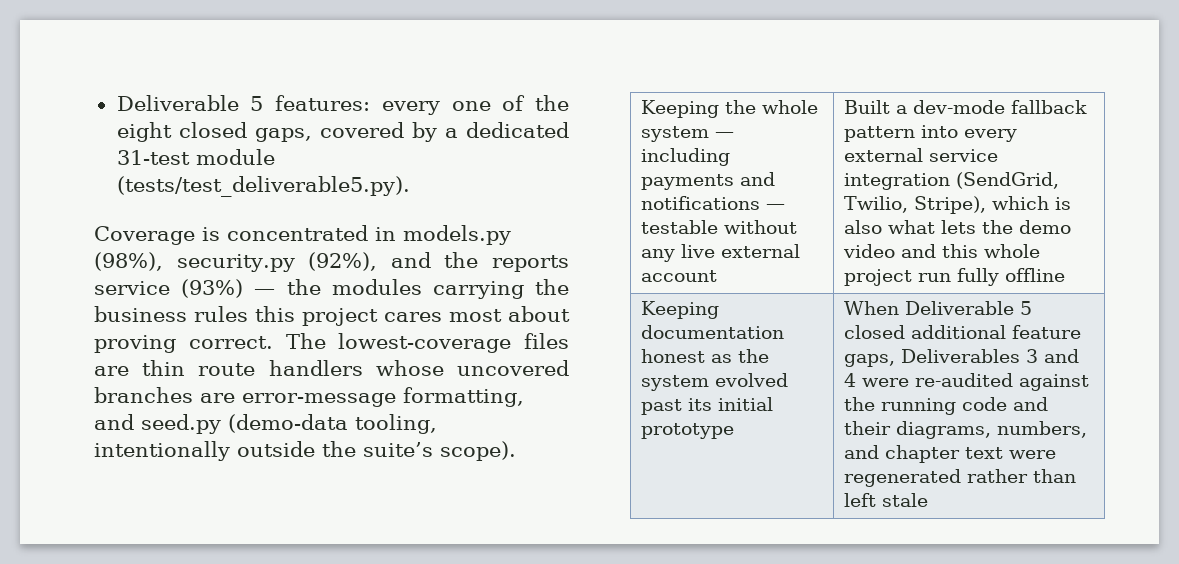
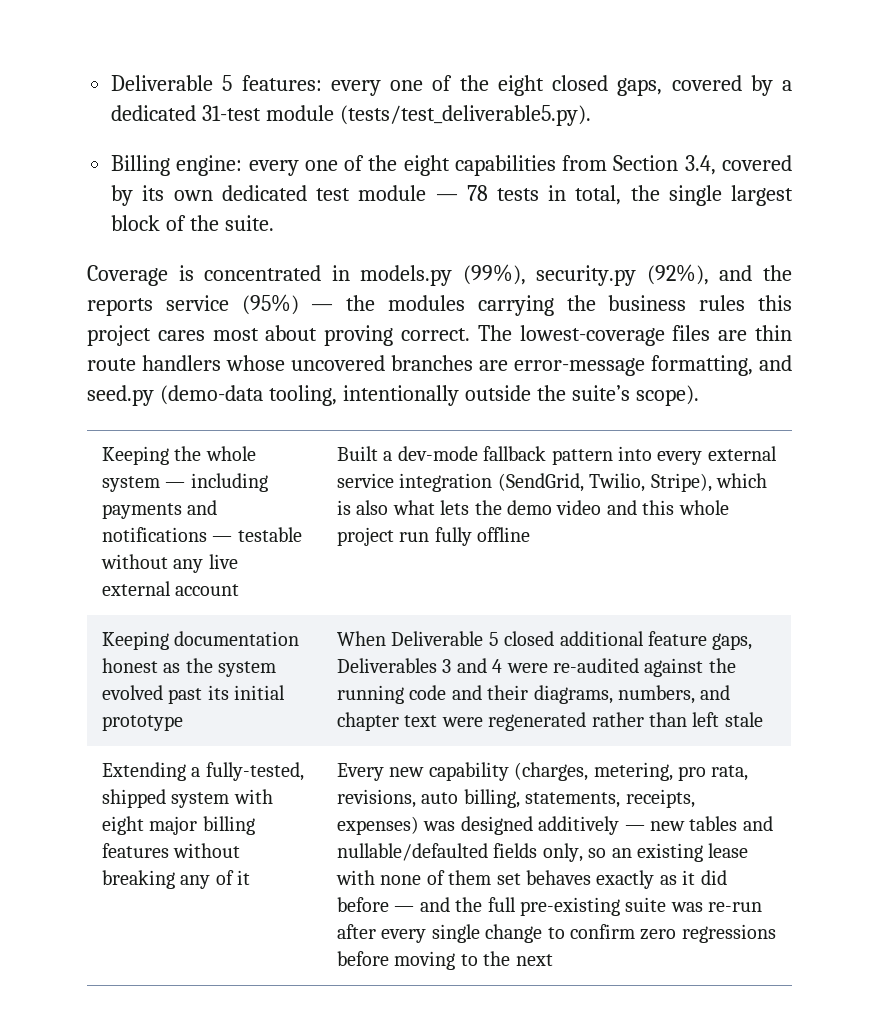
+ Billing engine: every one of the eight capabilities from Section 3.4, covered by its own dedicated test module — 78 tests in total, the single largest block of the suite.
- Coverage is concentrated in models.py (98%), security.py (92%), and the reports service (93%) — the modules carrying the business rules this project cares most about proving correct.
+ Coverage is concentrated in models.py (99%), security.py (92%), and the reports service (95%) — the modules carrying the business rules this project cares most about proving correct.
+ Extending a fully-tested, shipped system with eight major billing features without breaking any of it | Every new capability (charges, metering, pro rata, revisions, auto billing, statements, receipts, expenses) was designed additively — new tables and nullable/defaulted fields only, so an existing lease with none of them set behaves exactly as it did before — and the full pre-existing suite was re-run after every single change to confirm zero regressions before moving to the next

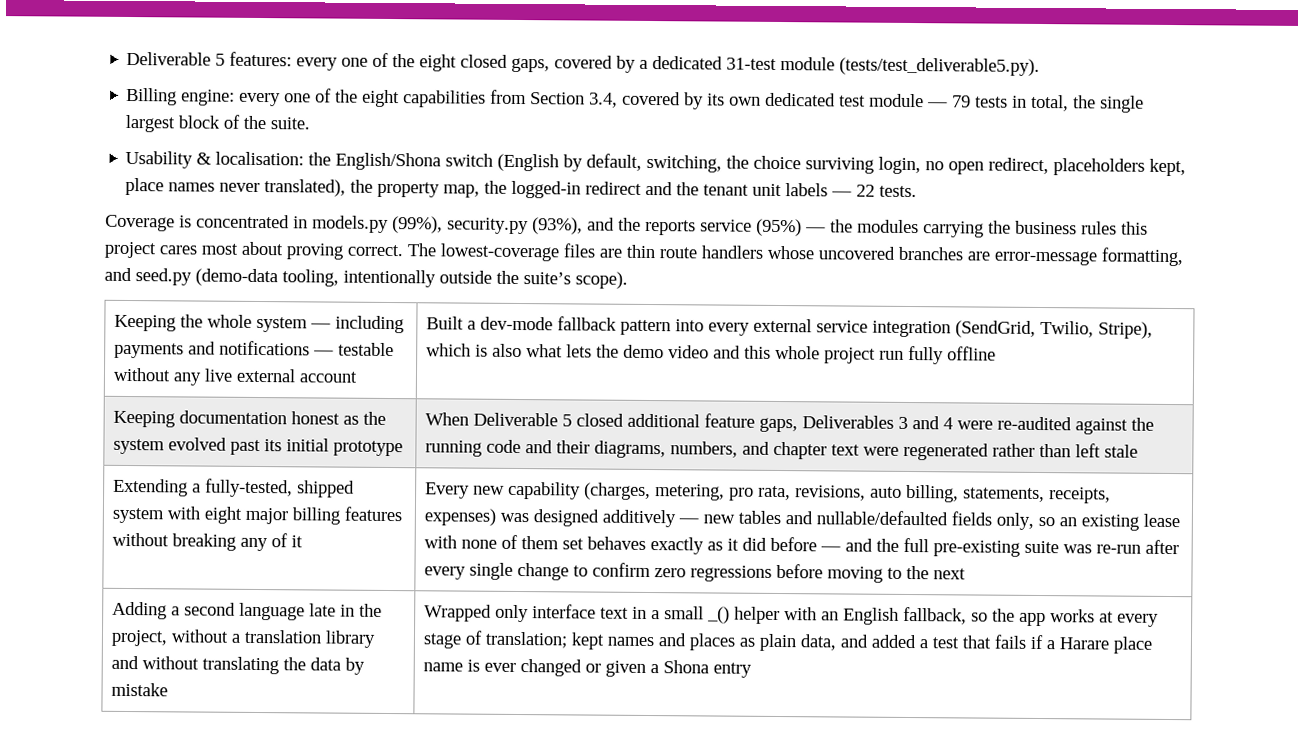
- Billing engine: every one of the eight capabilities from Section 3.4, covered by its own dedicated test module — 78 tests in total, the single largest block of the suite.
+ Billing engine: every one of the eight capabilities from Section 3.4, covered by its own dedicated test module — 79 tests in total, the single largest block of the suite.
+ Usability & localisation: the English/Shona switch (English by default, switching, the choice surviving login, no open redirect, placeholders kept, place names never translated), the property map, the logged-in redirect and the tenant unit labels — 22 tests.
- Coverage is concentrated in models.py (99%), security.py (92%), and the reports service (95%) — the modules carrying the business rules this project cares most about proving correct.
+ Coverage is concentrated in models.py (99%), security.py (93%), and the reports service (95%) — the modules carrying the business rules this project cares most about proving correct.
+ Adding a second language late in the project, without a translation library and without translating the data by mistake | Wrapped only interface text in a small _() helper with an English fallback, so the app works at every stage of translation; kept names and places as plain data, and added a test that fails if a Harare place name is ever changed or given a Shona entry

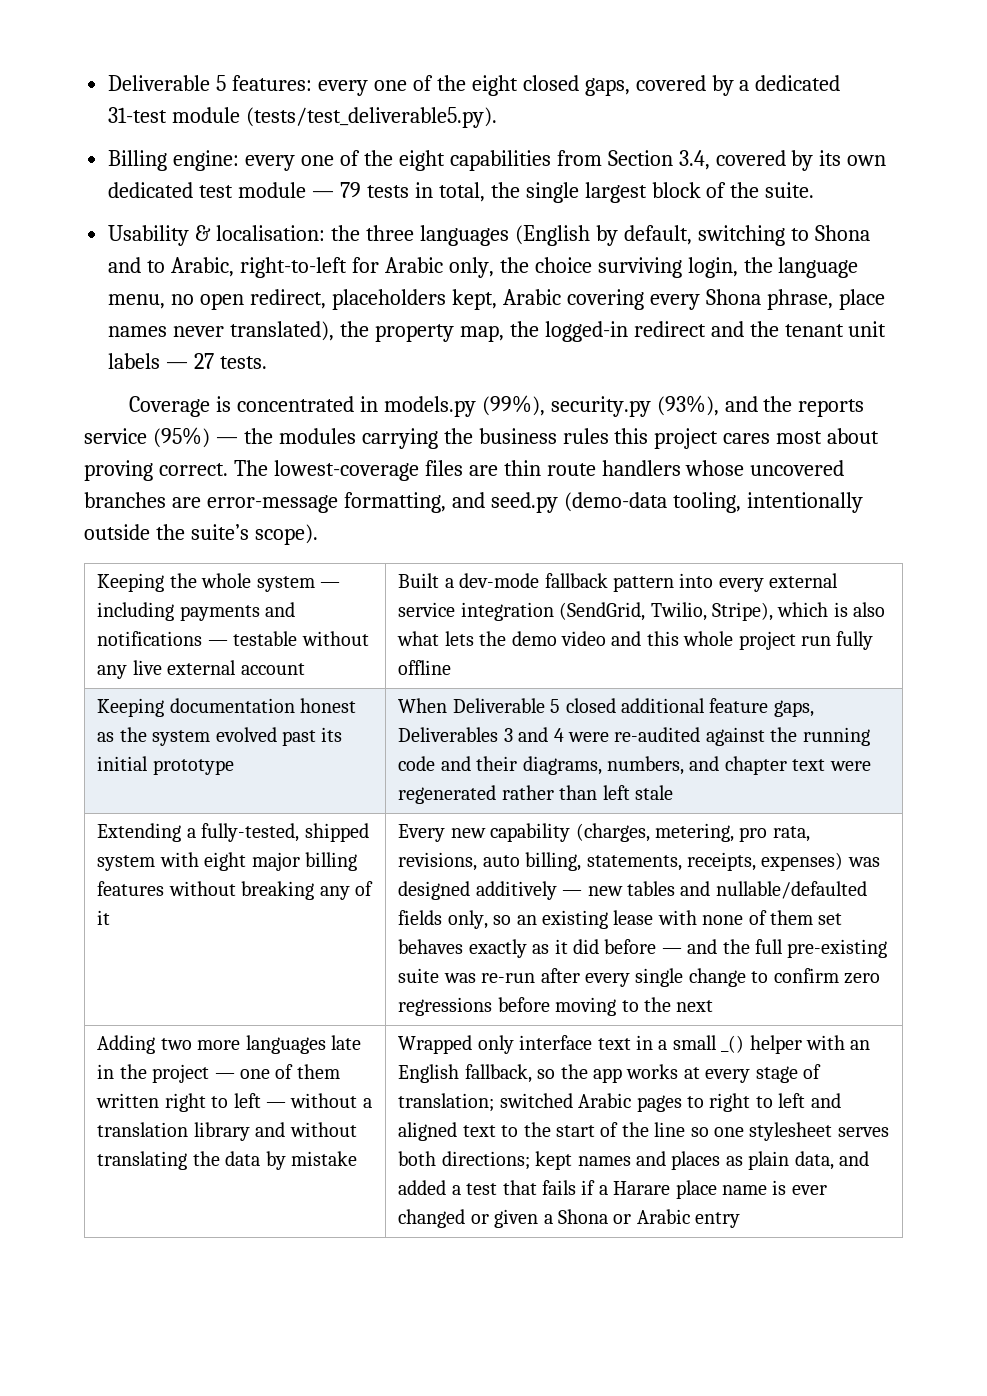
- Usability & localisation: the English/Shona switch (English by default, switching, the choice surviving login, no open redirect, placeholders kept, place names never translated), the property map, the logged-in redirect and the tenant unit labels — 22 tests.
+ Usability & localisation: the three languages (English by default, switching to Shona and to Arabic, right-to-left for Arabic only, the choice surviving login, the language menu, no open redirect, placeholders kept, Arabic covering every Shona phrase, place names never translated), the property map, the logged-in redirect and the tenant unit labels — 27 tests.
- Adding a second language late in the project, without a translation library and without translating the data by mistake
+ Adding two more languages late in the project — one of them written right to left — without a translation library and without translating the data by mistake
- Wrapped only interface text in a small _() helper with an English fallback, so the app works at every stage of translation; kept names and places as plain data, and added a test that fails if a Harare place name is ever changed or given a Shona entry
+ Wrapped only interface text in a small _() helper with an English fallback, so the app works at every stage of translation; switched Arabic pages to right to left and aligned text to the start of the line so one stylesheet serves both directions; kept names and places as plain data, and added a test that fails if a Harare place name is ever changed or given a Shona or Arabic entry

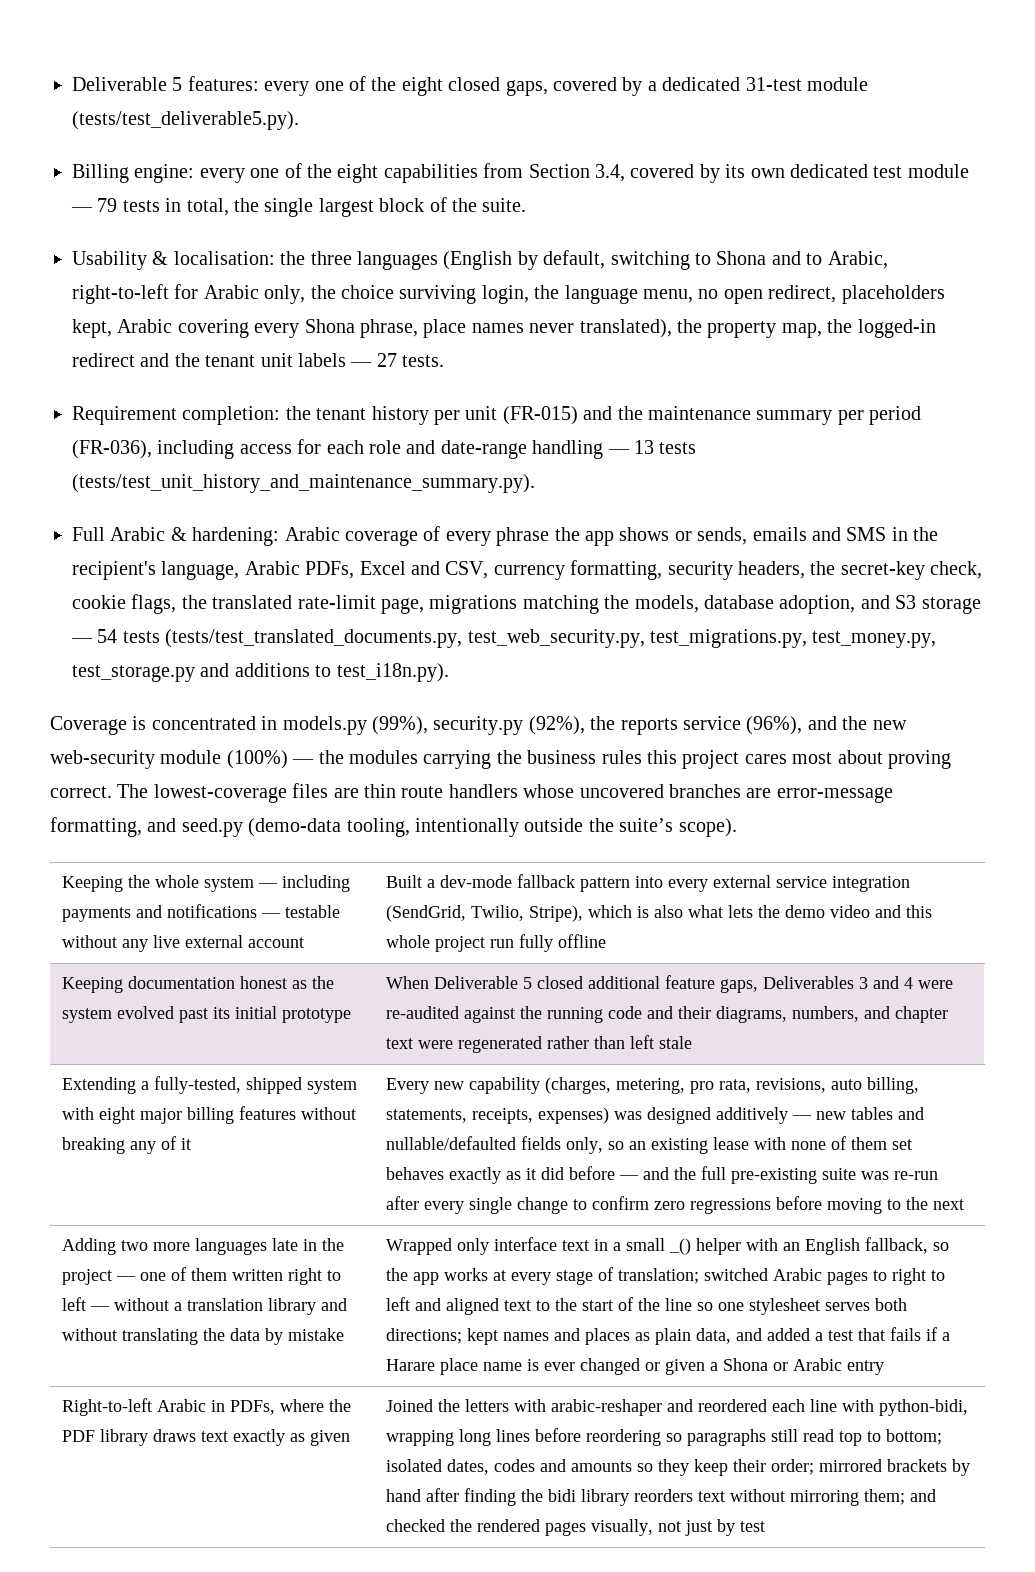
+ Requirement completion: the tenant history per unit (FR-015) and the maintenance summary per period (FR-036), including access for each role and date-range handling — 13 tests (tests/test_unit_history_and_maintenance_summary.py).
+ Full Arabic & hardening: Arabic coverage of every phrase the app shows or sends, emails and SMS in the recipient's language, Arabic PDFs, Excel and CSV, currency formatting, security headers, the secret-key check, cookie flags, the translated rate-limit page, migrations matching the models, database adoption, and S3 storage — 54 tests (tests/test_translated_documents.py, test_web_security.py, test_migrations.py, test_money.py, test_storage.py and additions to test_i18n.py).
- Coverage is concentrated in models.py (99%), security.py (93%), and the reports service (95%) — the modules carrying the business rules this project cares most about proving correct.
+ Coverage is concentrated in models.py (99%), security.py (92%), the reports service (96%), and the new web-security module (100%) — the modules carrying the business rules this project cares most about proving correct.
+ Right-to-left Arabic in PDFs, where the PDF library draws text exactly as given | Joined the letters with arabic-reshaper and reordered each line with python-bidi, wrapping long lines before reordering so paragraphs still read top to bottom; isolated dates, codes and amounts so they keep their order; mirrored brackets by hand after finding the bidi library reorders text without mirroring them; and checked the rendered pages visually, not just by test

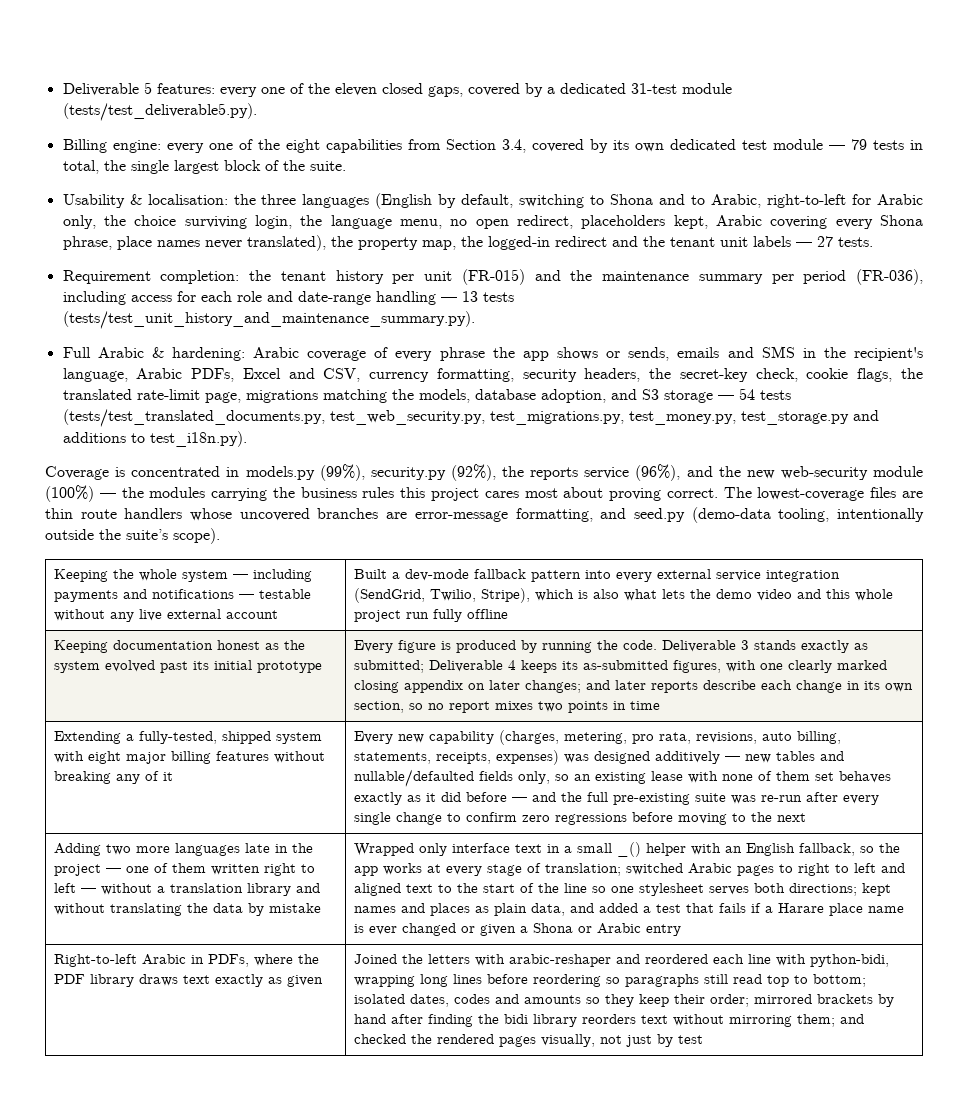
- Deliverable 5 features: every one of the eight closed gaps, covered by a dedicated 31-test module (tests/test_deliverable5.py).
+ Deliverable 5 features: every one of the eleven closed gaps, covered by a dedicated 31-test module (tests/test_deliverable5.py).
- When Deliverable 5 closed additional feature gaps, Deliverables 3 and 4 were re-audited against the running code and their diagrams, numbers, and chapter text were regenerated rather than left stale
+ Every figure is produced by running the code. Deliverable 3 stands exactly as submitted; Deliverable 4 keeps its as-submitted figures, with one clearly marked closing appendix on later changes; and later reports describe each change in its own section, so no report mixes two points in time

